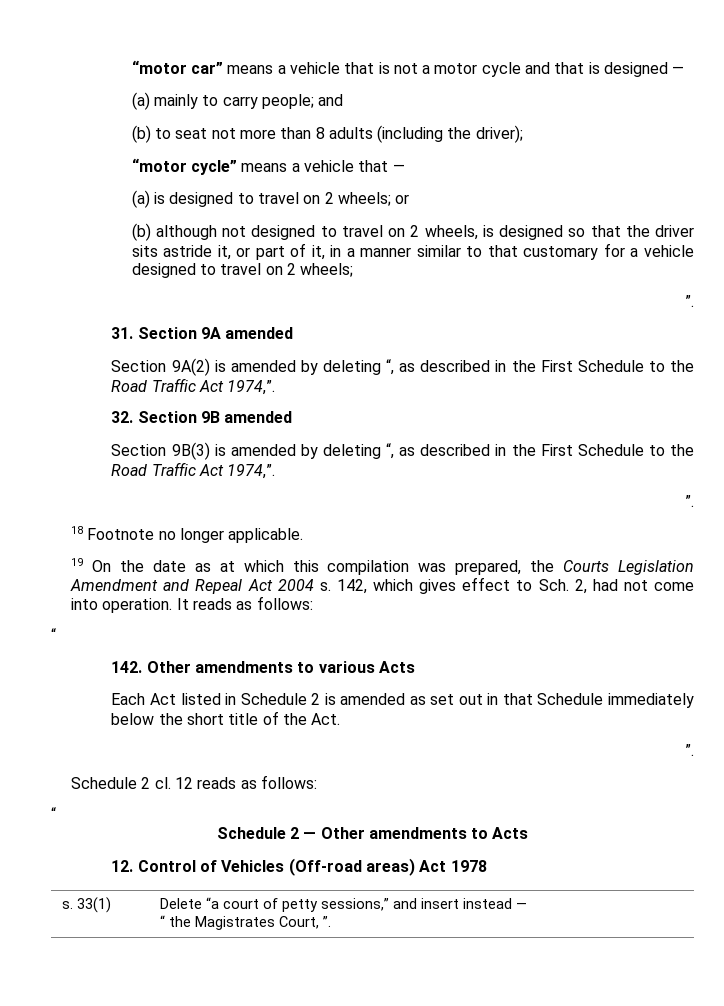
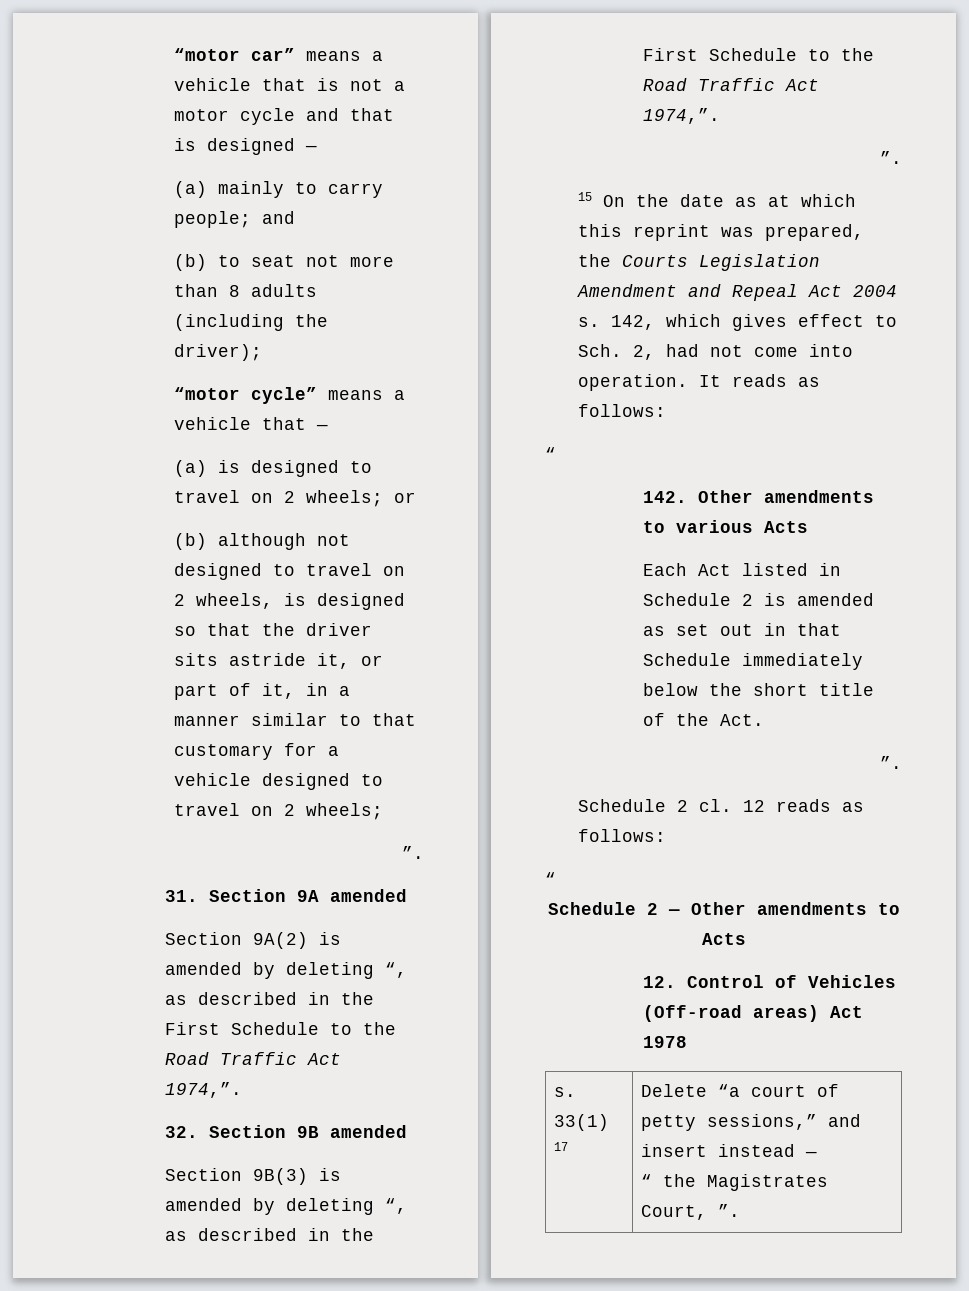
- 18 Footnote no longer applicable.
- 19 On the date as at which this compilation was prepared, the Courts Legislation Amendment and Repeal Act 2004 s.
+ 15 On the date as at which this reprint was prepared, the Courts Legislation Amendment and Repeal Act 2004 s.
- s. 33(1) | Delete “a court of petty sessions,” and insert instead —
+ s. 33(1) 17 | Delete “a court of petty sessions,” and insert instead —

